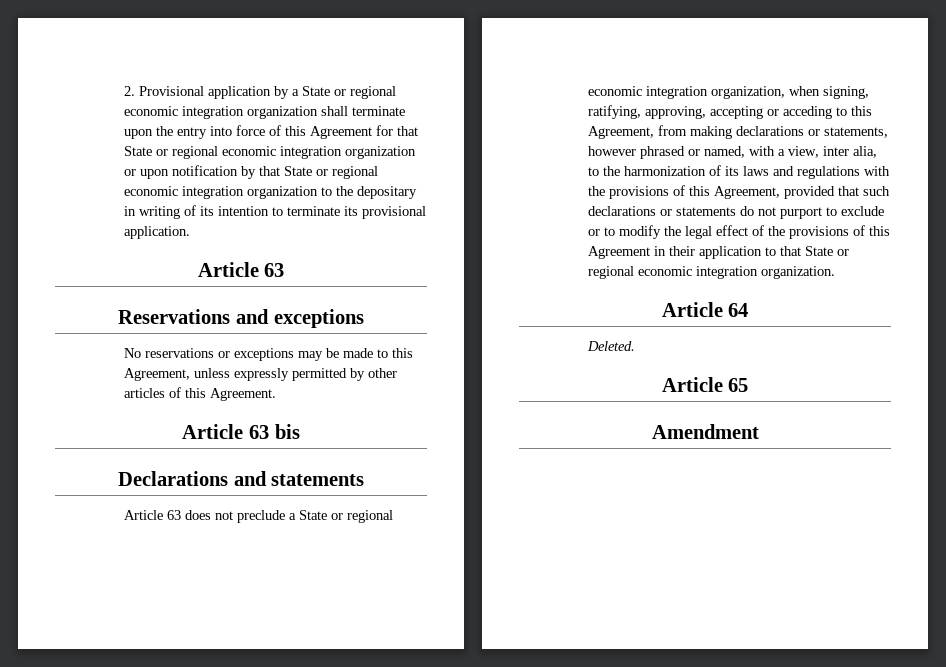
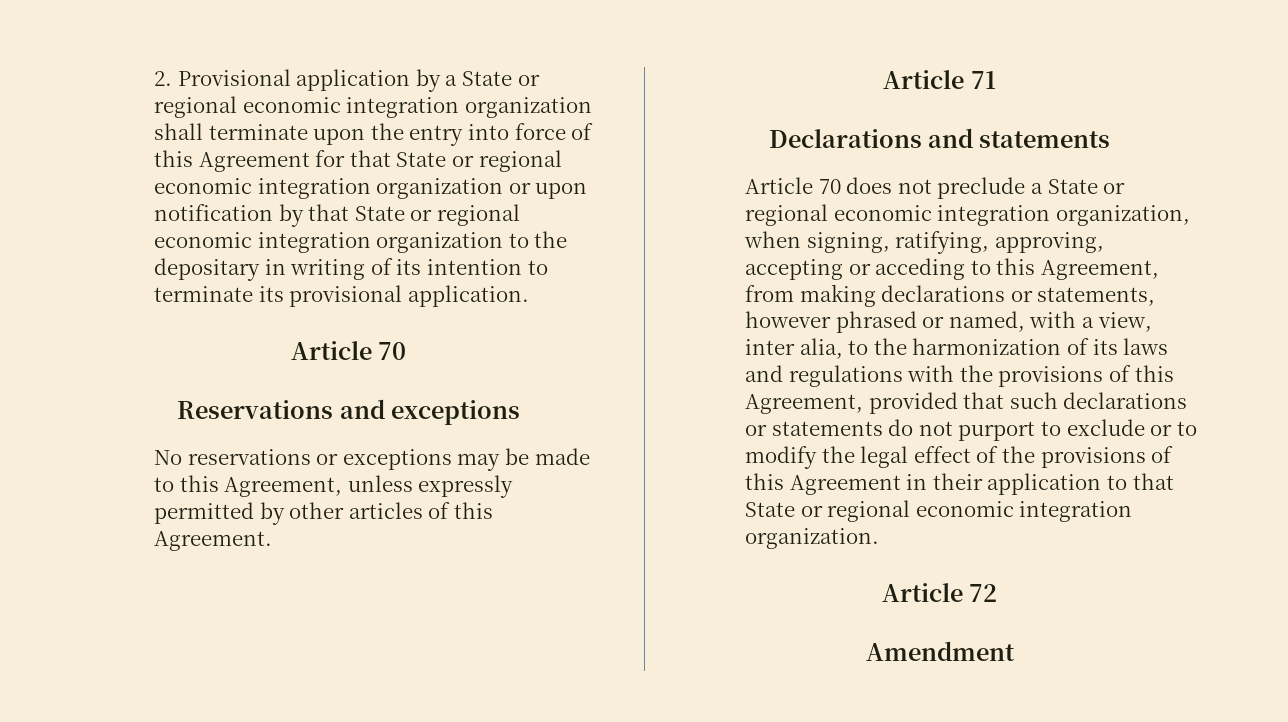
  2. Provisional application by a State or regional economic integration organization shall terminate upon the entry into force of this Agreement for that State or regional economic integration organization or upon notification by that State or regional economic integration organization to the depositary in writing of its intention to terminate its provisional application.
- Article 63
+ Article 70
- Article 63 bis
+ Article 71
- Article 63 does not preclude a State or regional economic integration organization, when signing, ratifying, approving, accepting or acceding to this Agreement, from making declarations or statements, however phrased or named, with a view, inter alia, to the harmonization of its laws and regulations with the provisions of this Agreement, provided that such declarations or statements do not purport to exclude or to modify the legal effect of the provisions of this Agreement in their application to that State or regional economic integration organization.
+ Article 70 does not preclude a State or regional economic integration organization, when signing, ratifying, approving, accepting or acceding to this Agreement, from making declarations or statements, however phrased or named, with a view, inter alia, to the harmonization of its laws and regulations with the provisions of this Agreement, provided that such declarations or statements do not purport to exclude or to modify the legal effect of the provisions of this Agreement in their application to that State or regional economic integration organization.
- Article 64
- Deleted.
- Article 65
+ Article 72

